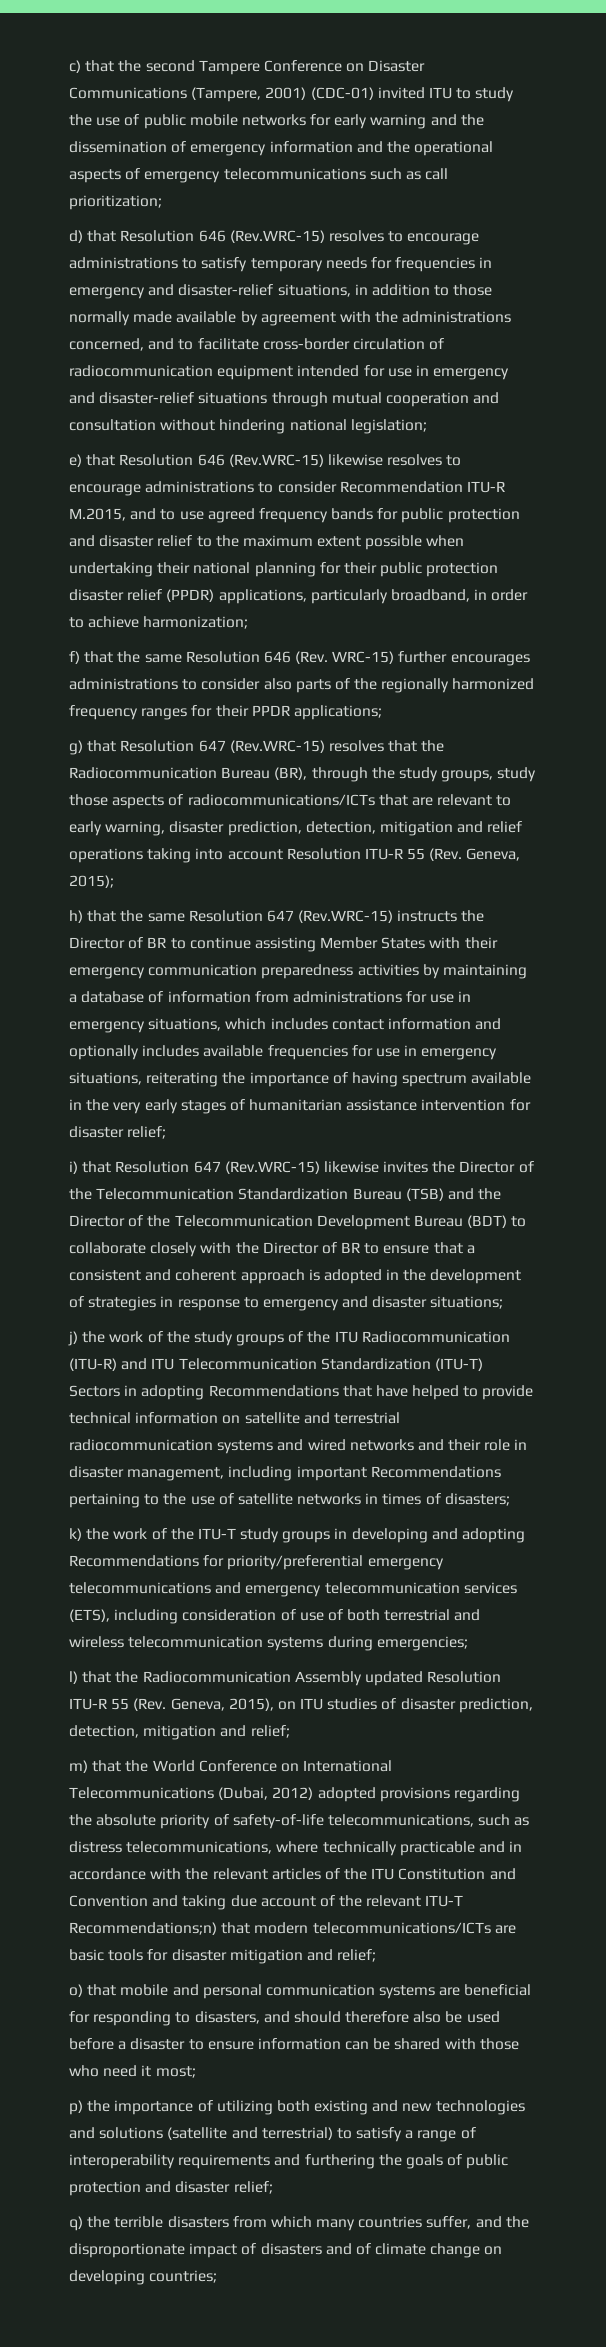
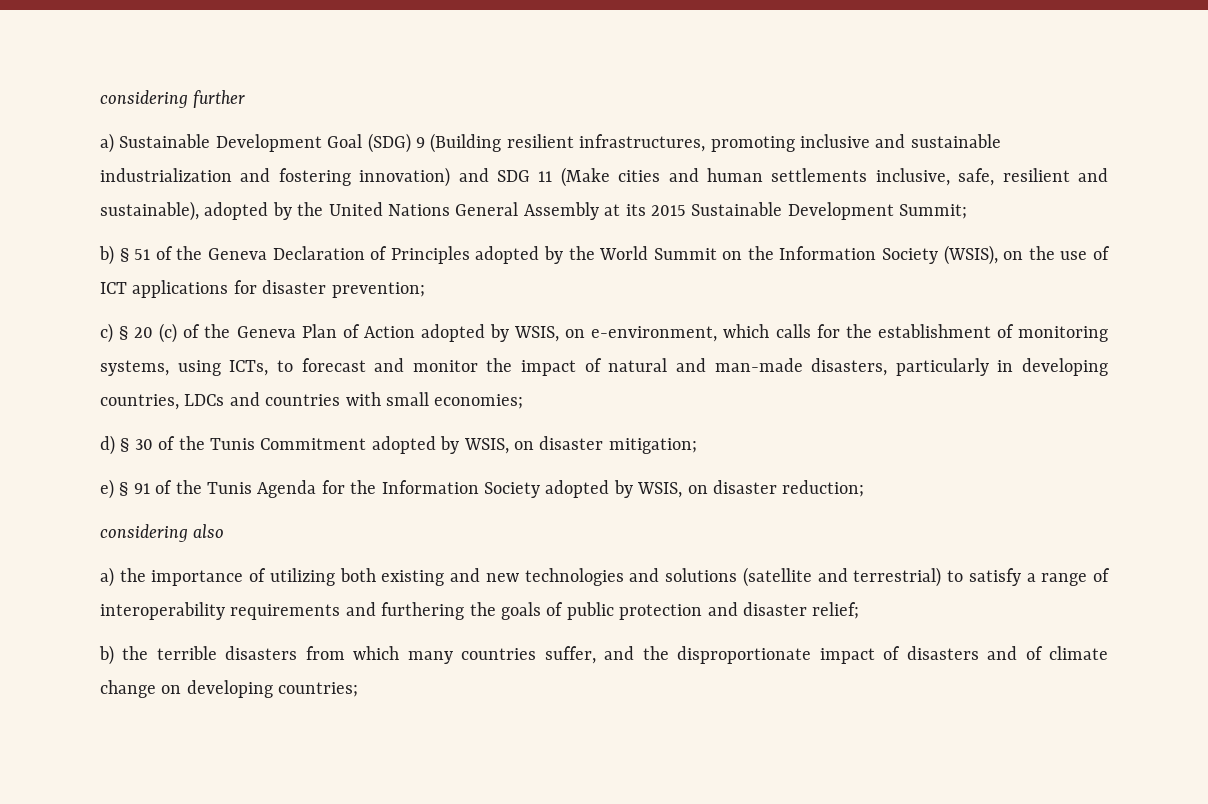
- c) that the second Tampere Conference on Disaster Communications (Tampere, 2001) (CDC-01) invited ITU to study the use of public mobile networks for early warning and the dissemination of emergency information and the operational aspects of emergency telecommunications such as call prioritization;
- d) that Resolution 646 (Rev.WRC-15) resolves to encourage administrations to satisfy temporary needs for frequencies in emergency and disaster-relief situations, in addition to those normally made available by agreement with the administrations concerned, and to facilitate cross-border circulation of radiocommunication equipment intended for use in emergency and disaster-relief situations through mutual cooperation and consultation without hindering national legislation;
- e) that Resolution 646 (Rev.WRC-15) likewise resolves to encourage administrations to consider Recommendation ITU-R M.2015, and to use agreed frequency bands for public protection and disaster relief to the maximum extent possible when undertaking their national planning for their public protection disaster relief (PPDR) applications, particularly broadband, in order to achieve harmonization;
- f) that the same Resolution 646 (Rev. WRC-15) further encourages administrations to consider also parts of the regionally harmonized frequency ranges for their PPDR applications;
- g) that Resolution 647 (Rev.WRC-15) resolves that the Radiocommunication Bureau (BR), through the study groups, study those aspects of radiocommunications/ICTs that are relevant to early warning, disaster prediction, detection, mitigation and relief operations taking into account Resolution ITU-R 55 (Rev. Geneva, 2015);
- h) that the same Resolution 647 (Rev.WRC-15) instructs the Director of BR to continue assisting Member States with their emergency communication preparedness activities by maintaining a database of information from administrations for use in emergency situations, which includes contact information and optionally includes available frequencies for use in emergency situations, reiterating the importance of having spectrum available in the very early stages of humanitarian assistance intervention for disaster relief;
- i) that Resolution 647 (Rev.WRC-15) likewise invites the Director of the Telecommunication Standardization Bureau (TSB) and the Director of the Telecommunication Development Bureau (BDT) to collaborate closely with the Director of BR to ensure that a consistent and coherent approach is adopted in the development of strategies in response to emergency and disaster situations;
- j) the work of the study groups of the ITU Radiocommunication (ITU-R) and ITU Telecommunication Standardization (ITU-T) Sectors in adopting Recommendations that have helped to provide technical information on satellite and terrestrial radiocommunication systems and wired networks and their role in disaster management, including important Recommendations pertaining to the use of satellite networks in times of disasters;
- k) the work of the ITU-T study groups in developing and adopting Recommendations for priority/preferential emergency telecommunications and emergency telecommunication services (ETS), including consideration of use of both terrestrial and wireless telecommunication systems during emergencies;
- l) that the Radiocommunication Assembly updated Resolution ITU-R 55 (Rev. Geneva, 2015), on ITU studies of disaster prediction, detection, mitigation and relief;
- m) that the World Conference on International Telecommunications (Dubai, 2012) adopted provisions regarding the absolute priority of safety-of-life telecommunications, such as distress telecommunications, where technically practicable and in accordance with the relevant articles of the ITU Constitution and Convention and taking due account of the relevant ITU-T Recommendations;n) that modern telecommunications/ICTs are basic tools for disaster mitigation and relief;
- o) that mobile and personal communication systems are beneficial for responding to disasters, and should therefore also be used before a disaster to ensure information can be shared with those who need it most;
- p) the importance of utilizing both existing and new technologies and solutions (satellite and terrestrial) to satisfy a range of interoperability requirements and furthering the goals of public protection and disaster relief;
+ considering further
+ a) Sustainable Development Goal (SDG) 9 (Building resilient infrastructures, promoting inclusive and sustainable industrialization and fostering innovation) and SDG 11 (Make cities and human settlements inclusive, safe, resilient and sustainable), adopted by the United Nations General Assembly at its 2015 Sustainable Development Summit;
+ b) § 51 of the Geneva Declaration of Principles adopted by the World Summit on the Information Society (WSIS), on the use of ICT applications for disaster prevention;
+ c) § 20 (c) of the Geneva Plan of Action adopted by WSIS, on e-environment, which calls for the establishment of monitoring systems, using ICTs, to forecast and monitor the impact of natural and man-made disasters, particularly in developing countries, LDCs and countries with small economies;
+ d) § 30 of the Tunis Commitment adopted by WSIS, on disaster mitigation;
+ e) § 91 of the Tunis Agenda for the Information Society adopted by WSIS, on disaster reduction;
+ considering also
+ a) the importance of utilizing both existing and new technologies and solutions (satellite and terrestrial) to satisfy a range of interoperability requirements and furthering the goals of public protection and disaster relief;
- q) the terrible disasters from which many countries suffer, and the disproportionate impact of disasters and of climate change on developing countries;
+ b) the terrible disasters from which many countries suffer, and the disproportionate impact of disasters and of climate change on developing countries;

